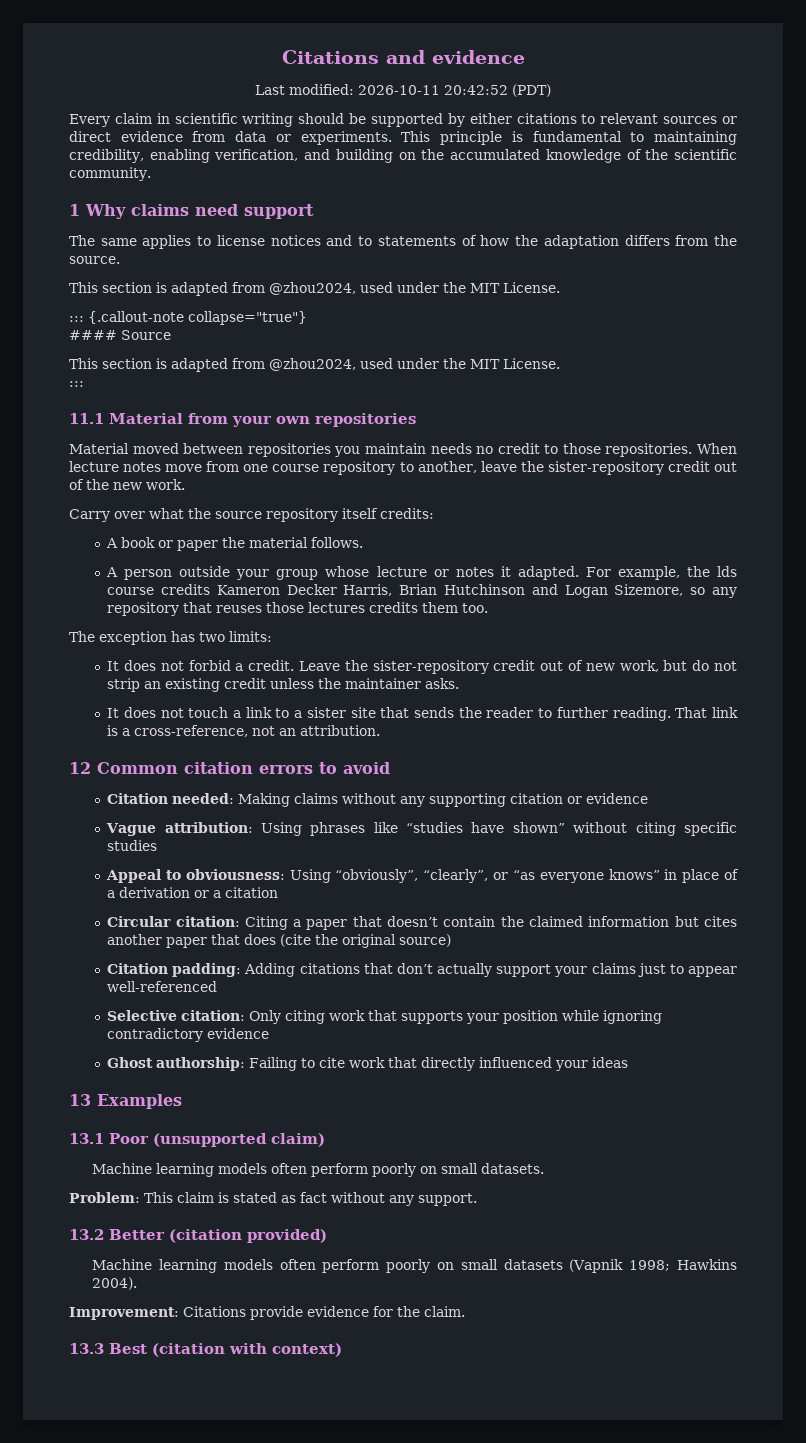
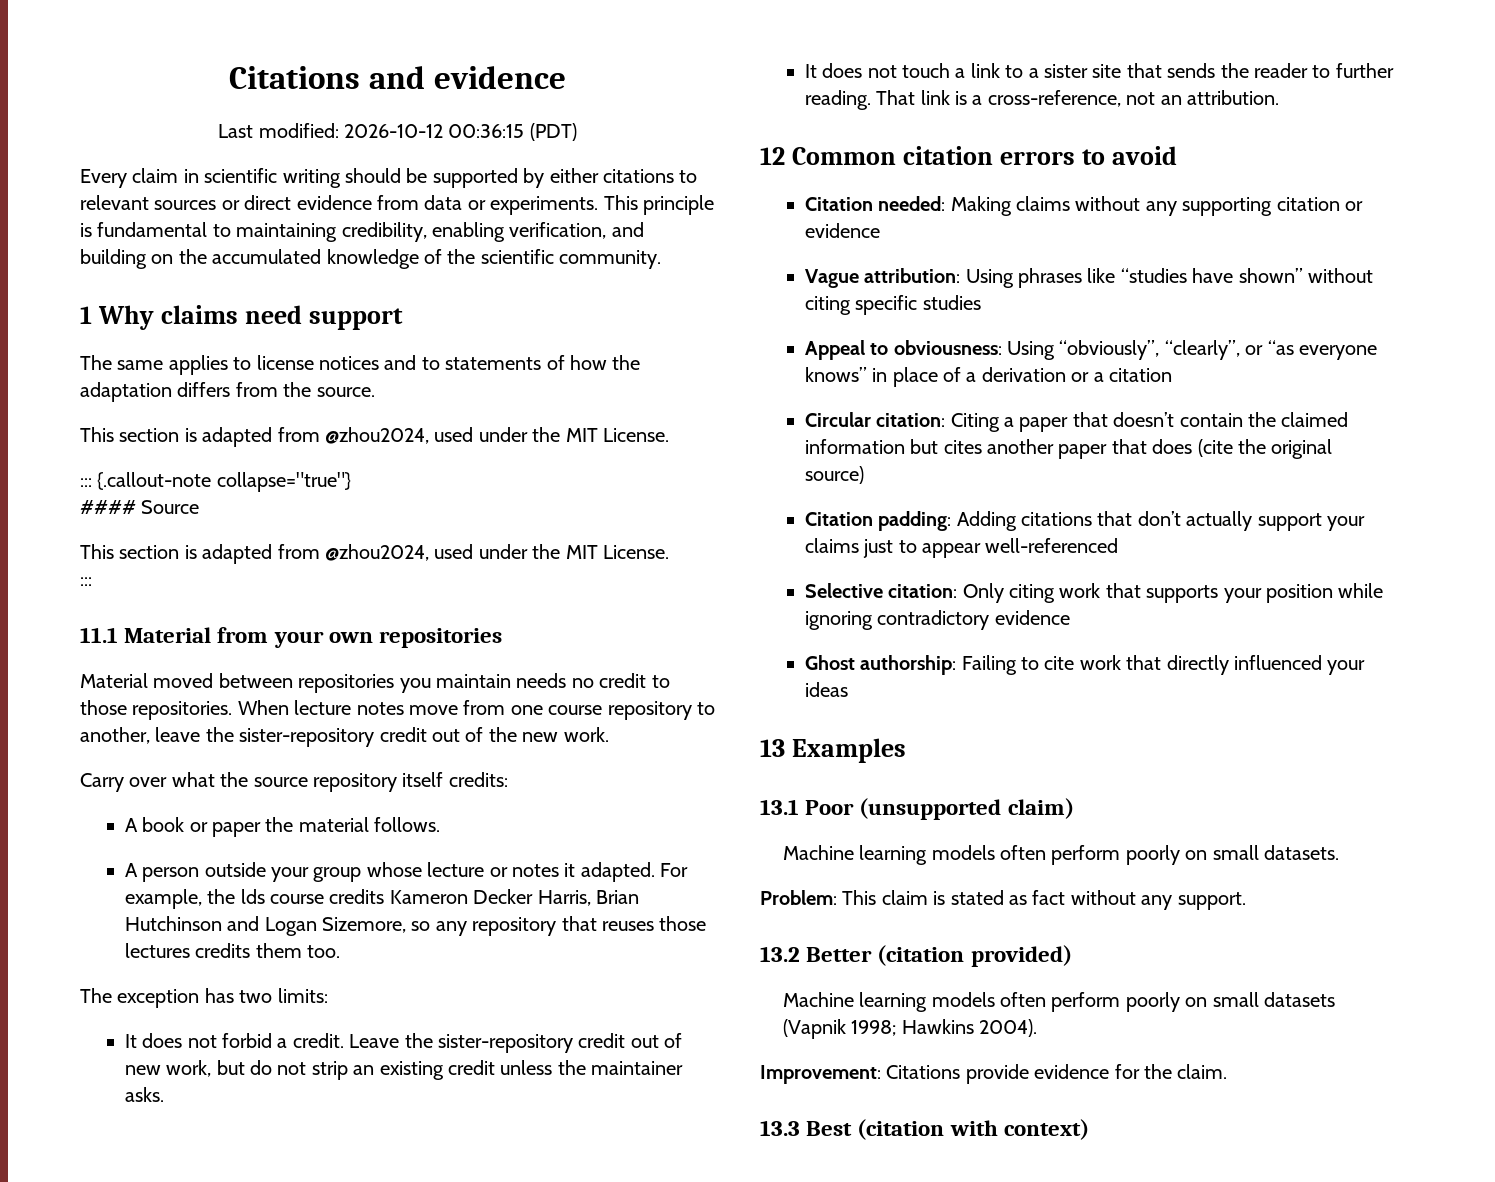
- Last modified: 2026-10-11 20:42:52 (PDT)
+ Last modified: 2026-10-12 00:36:15 (PDT)

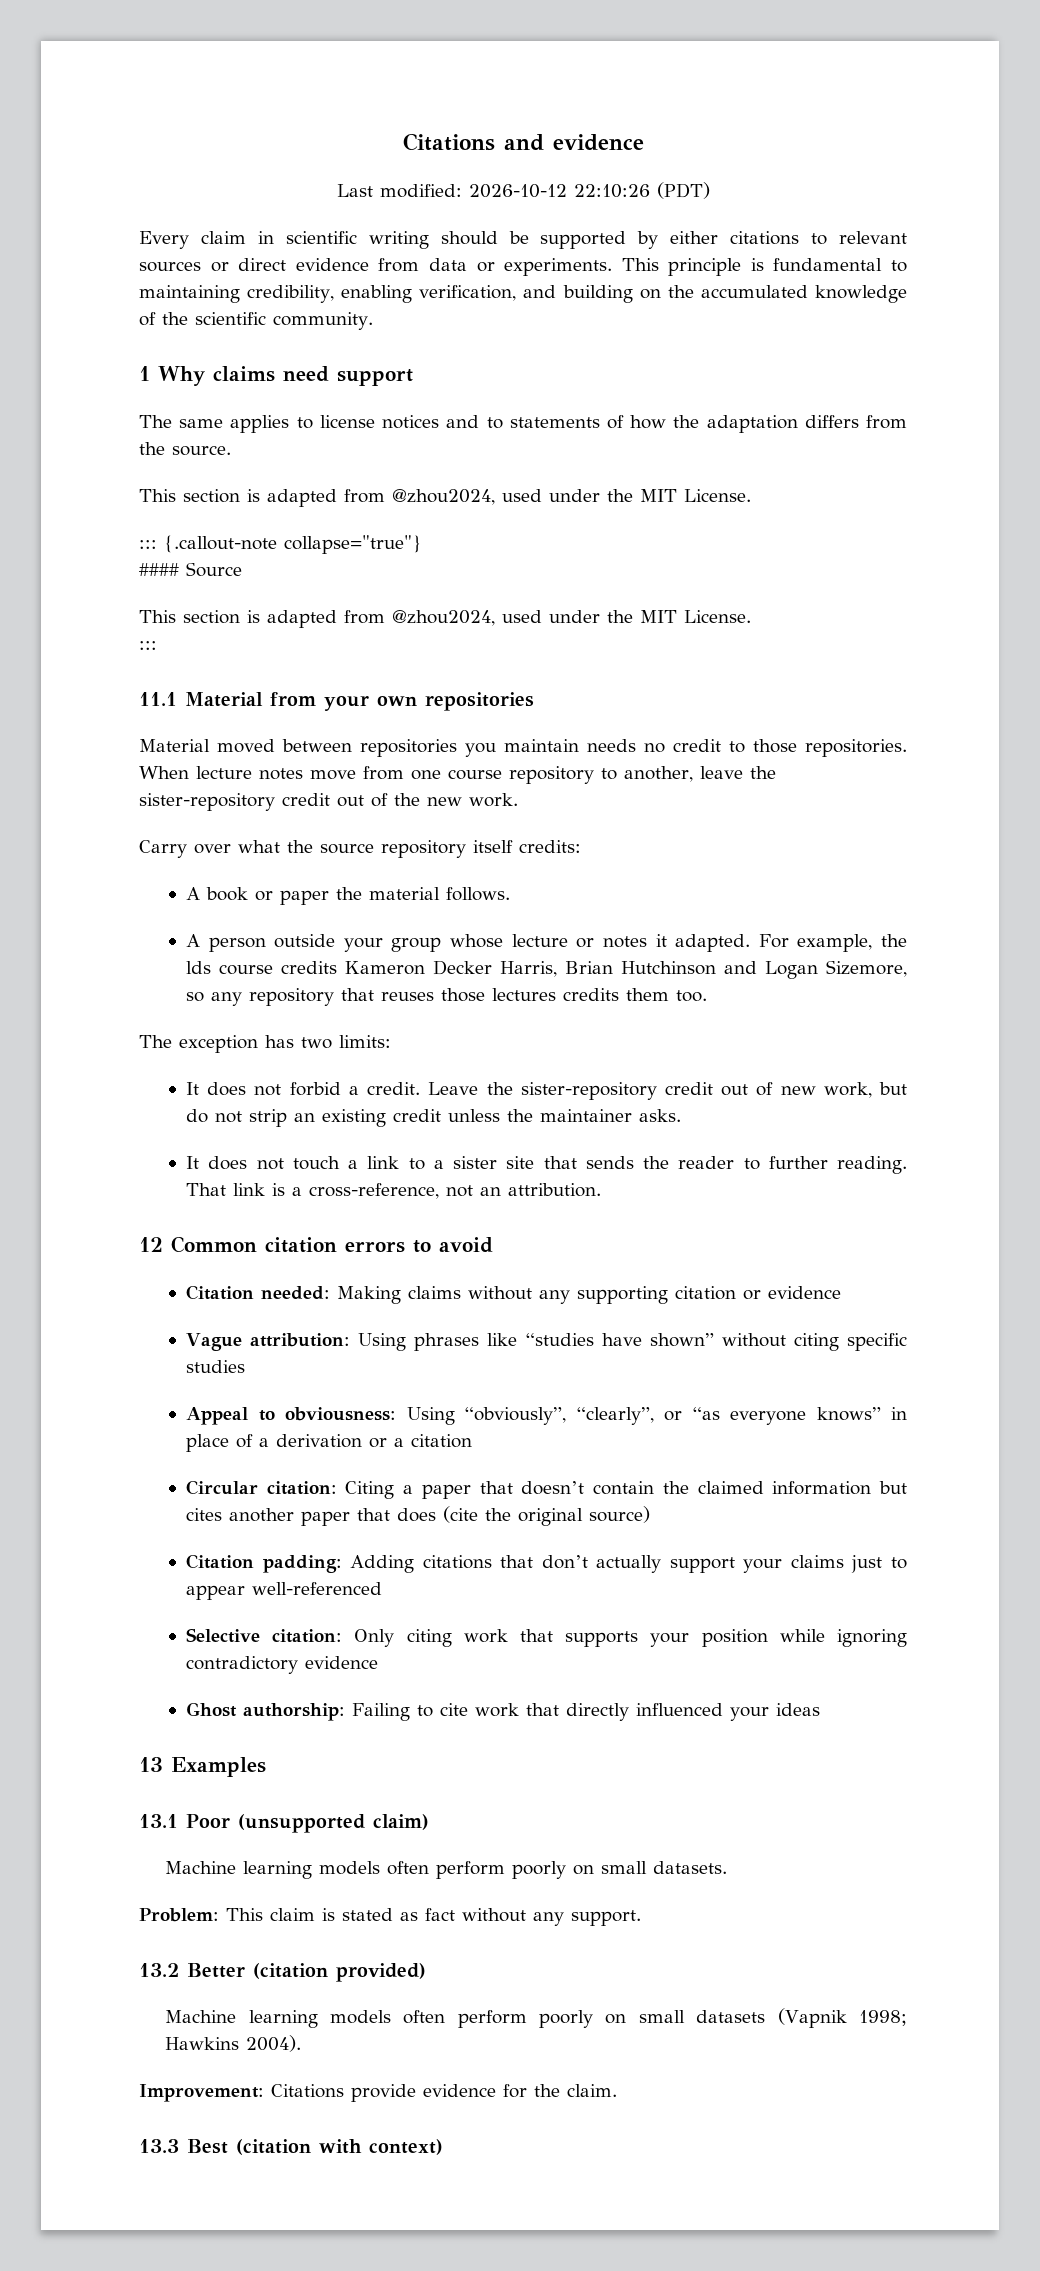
- Last modified: 2026-10-12 00:36:15 (PDT)
+ Last modified: 2026-10-12 22:10:26 (PDT)

